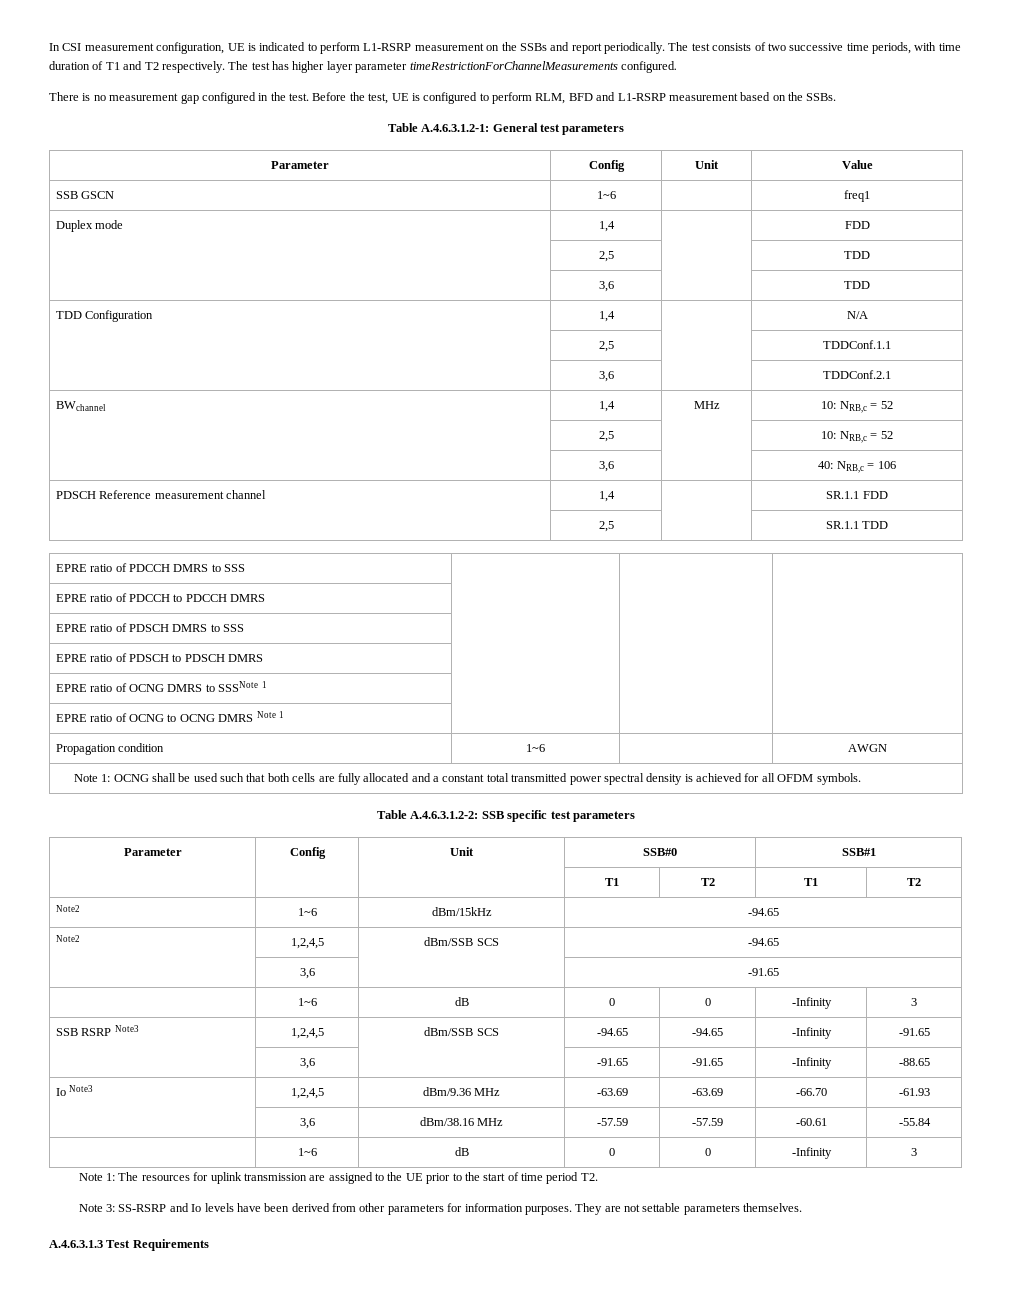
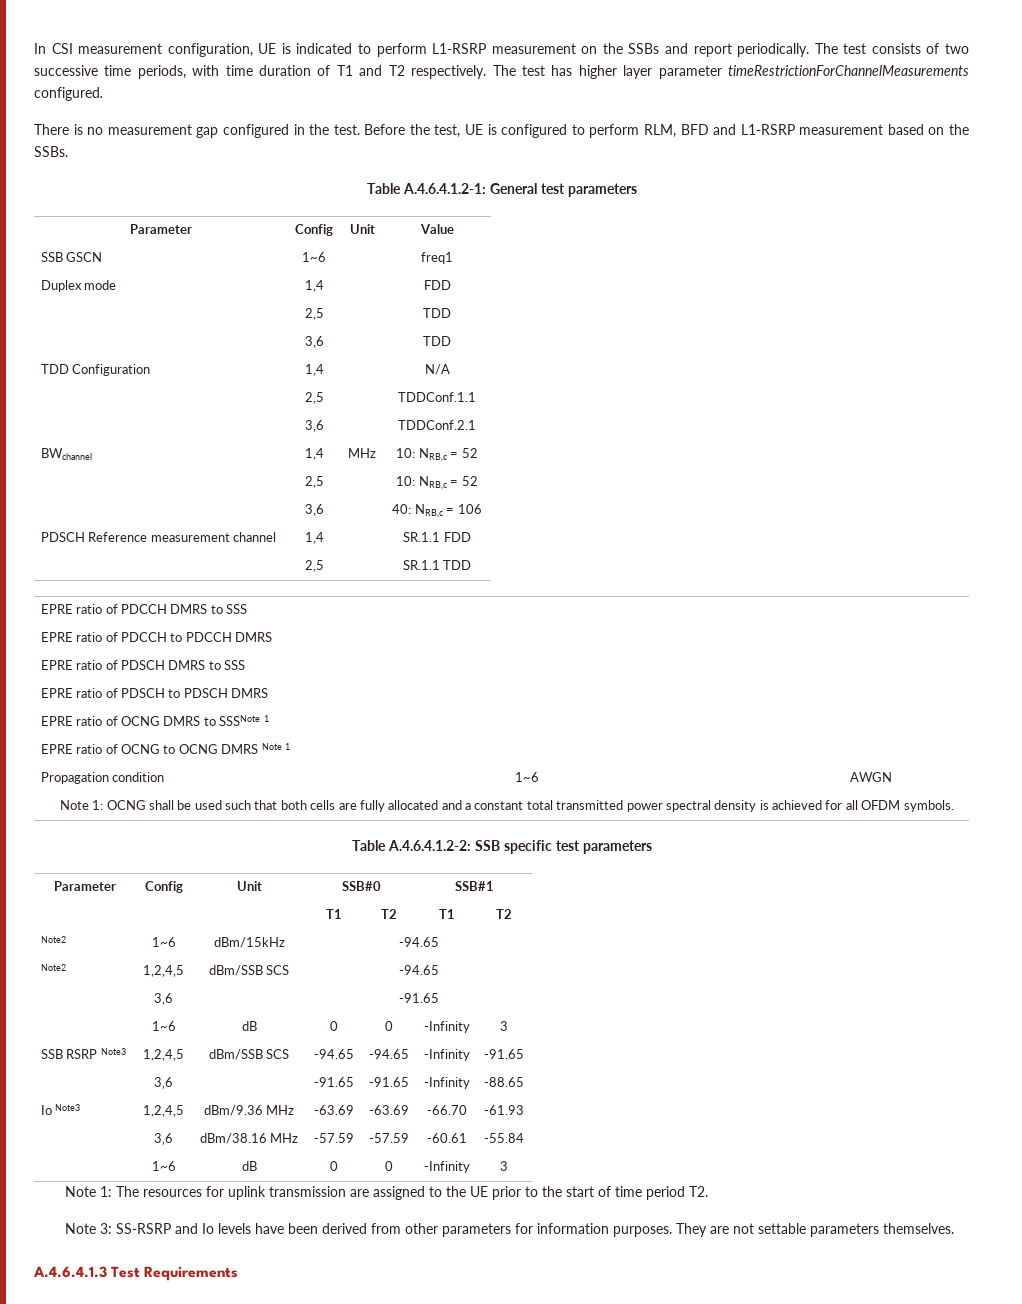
- Table A.4.6.3.1.2-1: General test parameters
+ Table A.4.6.4.1.2-1: General test parameters
- Table A.4.6.3.1.2-2: SSB specific test parameters
+ Table A.4.6.4.1.2-2: SSB specific test parameters
- A.4.6.3.1.3 Test Requirements
+ A.4.6.4.1.3 Test Requirements

